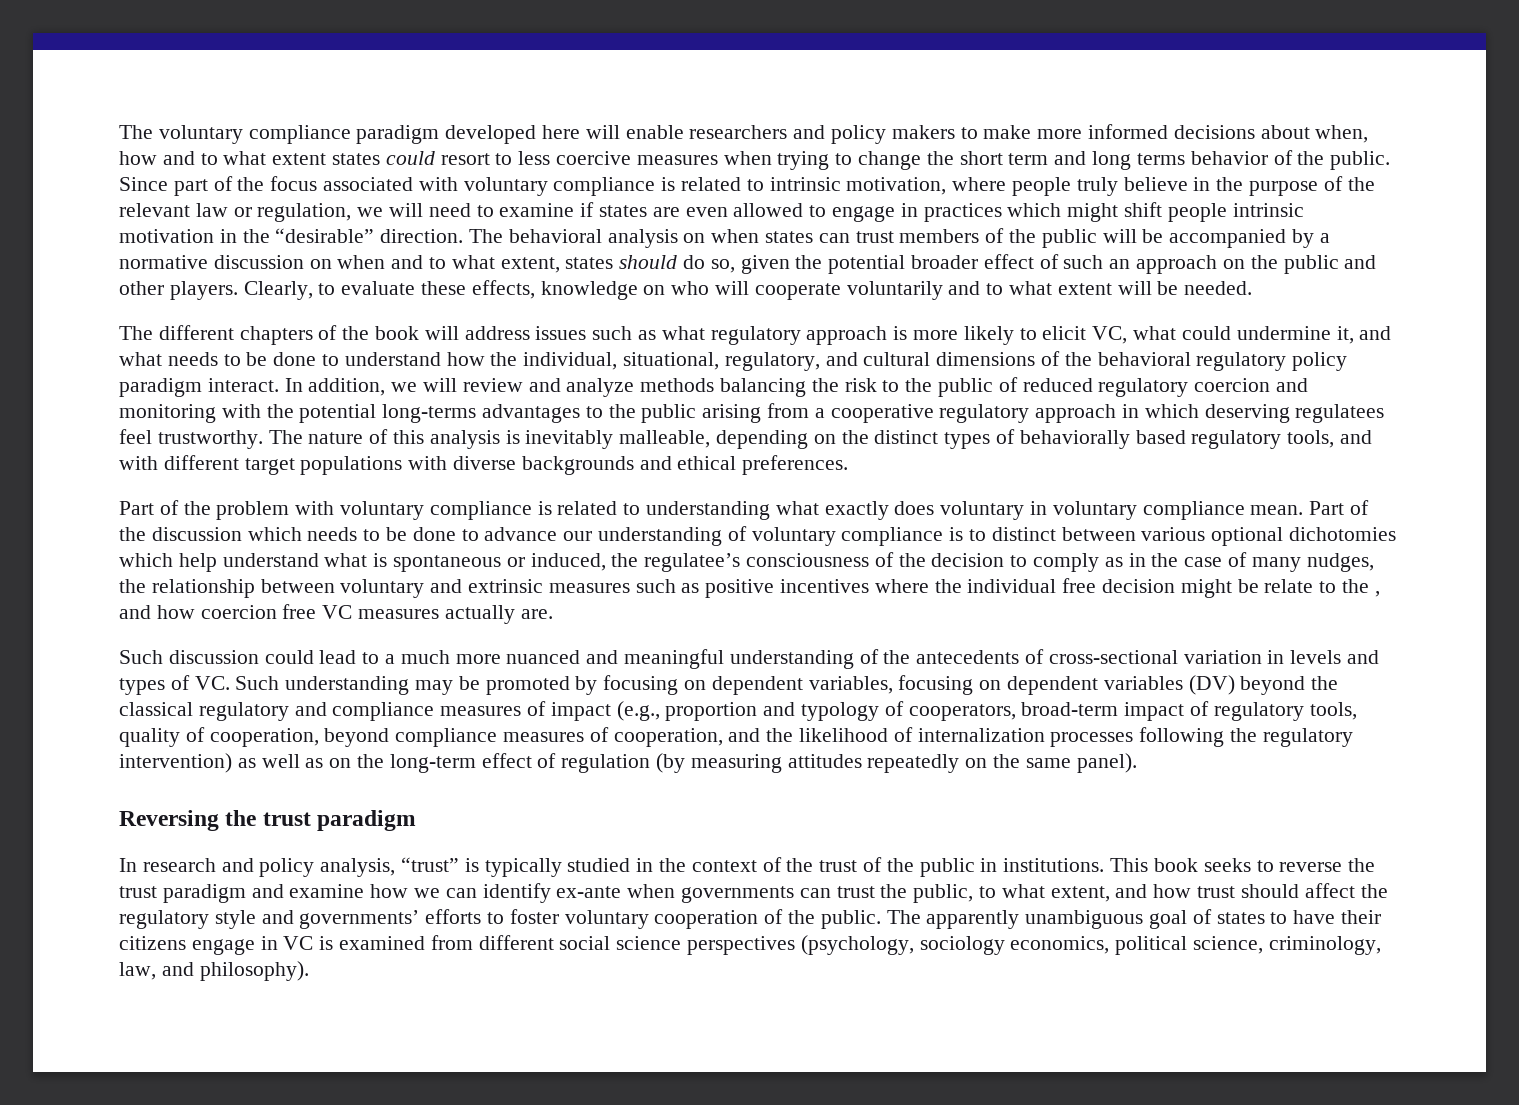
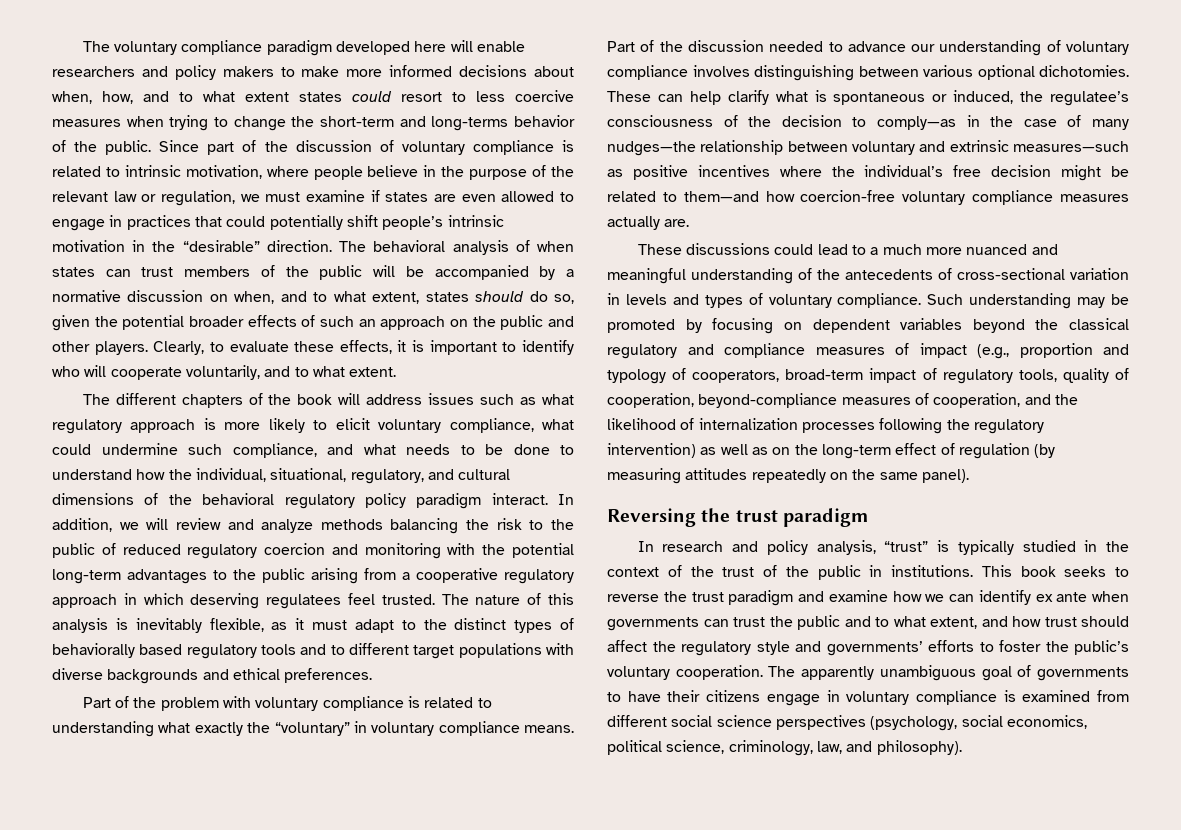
- The voluntary compliance paradigm developed here will enable researchers and policy makers to make more informed decisions about when, how and to what extent states could resort to less coercive measures when trying to change the short term and long terms behavior of the public.
+ The voluntary compliance paradigm developed here will enable researchers and policy makers to make more informed decisions about when, how, and to what extent states could resort to less coercive measures when trying to change the short-term and long-terms behavior of the public.
- Since part of the focus associated with voluntary compliance is related to intrinsic motivation, where people truly believe in the purpose of the relevant law or regulation, we will need to examine if states are even allowed to engage in practices which might shift people intrinsic motivation in the “desirable” direction.
+ Since part of the discussion of voluntary compliance is related to intrinsic motivation, where people believe in the purpose of the relevant law or regulation, we must examine if states are even allowed to engage in practices that could potentially shift people’s intrinsic motivation in the “desirable” direction.
- The behavioral analysis on when states can trust members of the public will be accompanied by a normative discussion on when and to what extent, states should do so, given the potential broader effect of such an approach on the public and other players.
+ The behavioral analysis of when states can trust members of the public will be accompanied by a normative discussion on when, and to what extent, states should do so, given the potential broader effects of such an approach on the public and other players.
- Clearly, to evaluate these effects, knowledge on who will cooperate voluntarily and to what extent will be needed.
+ Clearly, to evaluate these effects, it is important to identify who will cooperate voluntarily, and to what extent.
- The different chapters of the book will address issues such as what regulatory approach is more likely to elicit VC, what could undermine it, and what needs to be done to understand how the individual, situational, regulatory, and cultural dimensions of the behavioral regulatory policy paradigm interact.
+ The different chapters of the book will address issues such as what regulatory approach is more likely to elicit voluntary compliance, what could undermine such compliance, and what needs to be done to understand how the individual, situational, regulatory, and cultural dimensions of the behavioral regulatory policy paradigm interact.
- In addition, we will review and analyze methods balancing the risk to the public of reduced regulatory coercion and monitoring with the potential long-terms advantages to the public arising from a cooperative regulatory approach in which deserving regulatees feel trustworthy.
+ In addition, we will review and analyze methods balancing the risk to the public of reduced regulatory coercion and monitoring with the potential long-term advantages to the public arising from a cooperative regulatory approach in which deserving regulatees feel trusted.
- The nature of this analysis is inevitably malleable, depending on the distinct types of behaviorally based regulatory tools, and with different target populations with diverse backgrounds and ethical preferences.
+ The nature of this analysis is inevitably flexible, as it must adapt to the distinct types of behaviorally based regulatory tools and to different target populations with diverse backgrounds and ethical preferences.
- Part of the problem with voluntary compliance is related to understanding what exactly does voluntary in voluntary compliance mean.
+ Part of the problem with voluntary compliance is related to understanding what exactly the “voluntary” in voluntary compliance means.
- Part of the discussion which needs to be done to advance our understanding of voluntary compliance is to distinct between various optional dichotomies which help understand what is spontaneous or induced, the regulatee’s consciousness of the decision to comply as in the case of many nudges, the relationship between voluntary and extrinsic measures such as positive incentives where the individual free decision might be relate to the , and how coercion free VC measures actually are.
+ Part of the discussion needed to advance our understanding of voluntary compliance involves distinguishing between various optional dichotomies. These can help clarify what is spontaneous or induced, the regulatee’s consciousness of the decision to comply—as in the case of many nudges—the relationship between voluntary and extrinsic measures—such as positive incentives where the individual’s free decision might be related to them—and how coercion-free voluntary compliance measures actually are.
- Such discussion could lead to a much more nuanced and meaningful understanding of the antecedents of cross-sectional variation in levels and types of VC. Such understanding may be promoted by focusing on dependent variables, focusing on dependent variables (DV) beyond the classical regulatory and compliance measures of impact (e.g., proportion and typology of cooperators, broad-term impact of regulatory tools, quality of cooperation, beyond compliance measures of cooperation, and the likelihood of internalization processes following the regulatory intervention) as well as on the long-term effect of regulation (by measuring attitudes repeatedly on the same panel).
+ These discussions could lead to a much more nuanced and meaningful understanding of the antecedents of cross-sectional variation in levels and types of voluntary compliance. Such understanding may be promoted by focusing on dependent variables beyond the classical regulatory and compliance measures of impact (e.g., proportion and typology of cooperators, broad-term impact of regulatory tools, quality of cooperation, beyond-compliance measures of cooperation, and the likelihood of internalization processes following the regulatory intervention) as well as on the long-term effect of regulation (by measuring attitudes repeatedly on the same panel).
- This book seeks to reverse the trust paradigm and examine how we can identify ex-ante when governments can trust the public, to what extent, and how trust should affect the regulatory style and governments’ efforts to foster voluntary cooperation of the public.
+ This book seeks to reverse the trust paradigm and examine how we can identify ex ante when governments can trust the public and to what extent, and how trust should affect the regulatory style and governments’ efforts to foster the public’s voluntary cooperation.
- The apparently unambiguous goal of states to have their citizens engage in VC is examined from different social science perspectives (psychology, sociology economics, political science, criminology, law, and philosophy).
+ The apparently unambiguous goal of governments to have their citizens engage in voluntary compliance is examined from different social science perspectives (psychology, social economics, political science, criminology, law, and philosophy).

